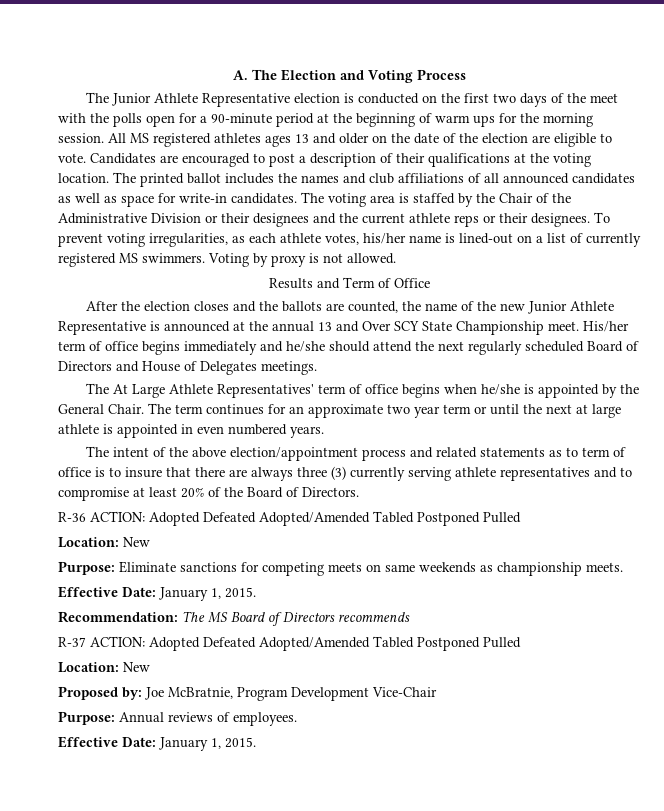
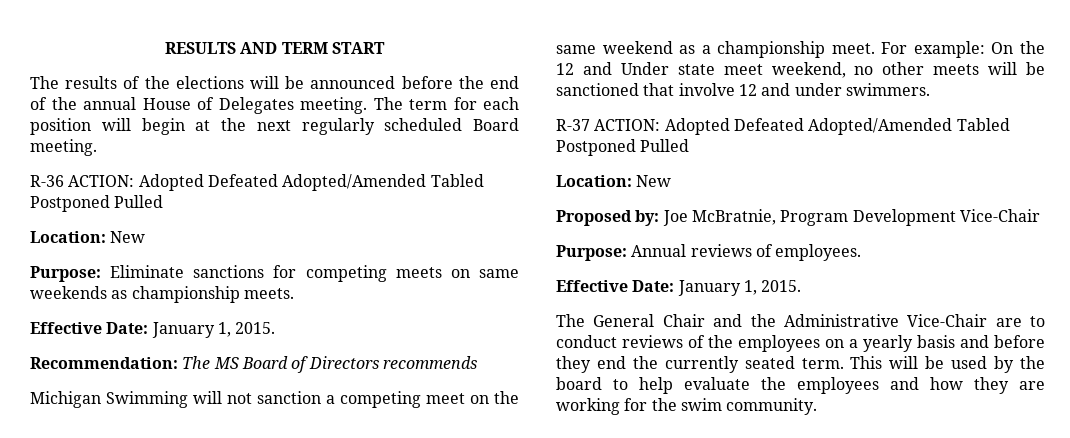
- A. The Election and Voting Process
- The Junior Athlete Representative election is conducted on the first two days of the meet with the polls open for a 90-minute period at the beginning of warm ups for the morning session. All MS registered athletes ages 13 and older on the date of the election are eligible to vote. Candidates are encouraged to post a description of their qualifications at the voting location. The printed ballot includes the names and club affiliations of all announced candidates as well as space for write-in candidates. The voting area is staffed by the Chair of the Administrative Division or their designees and the current athlete reps or their designees. To prevent voting irregularities, as each athlete votes, his/her name is lined-out on a list of currently registered MS swimmers. Voting by proxy is not allowed.
- Results and Term of Office
- After the election closes and the ballots are counted, the name of the new Junior Athlete Representative is announced at the annual 13 and Over SCY State Championship meet. His/her term of office begins immediately and he/she should attend the next regularly scheduled Board of Directors and House of Delegates meetings.
- The At Large Athlete Representatives' term of office begins when he/she is appointed by the General Chair. The term continues for an approximate two year term or until the next at large athlete is appointed in even numbered years.
- The intent of the above election/appointment process and related statements as to term of office is to insure that there are always three (3) currently serving athlete representatives and to compromise at least 20% of the Board of Directors.
+ RESULTS AND TERM START
+ The results of the elections will be announced before the end of the annual House of Delegates meeting. The term for each position will begin at the next regularly scheduled Board meeting.
+ Michigan Swimming will not sanction a competing meet on the same weekend as a championship meet. For example: On the 12 and Under state meet weekend, no other meets will be sanctioned that involve 12 and under swimmers.
+ The General Chair and the Administrative Vice-Chair are to conduct reviews of the employees on a yearly basis and before they end the currently seated term. This will be used by the board to help evaluate the employees and how they are working for the swim community.

